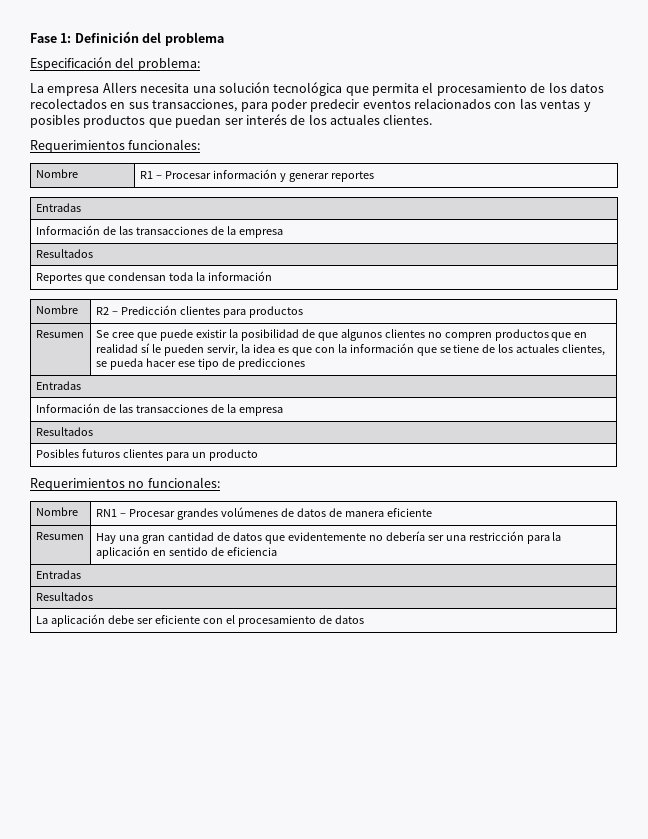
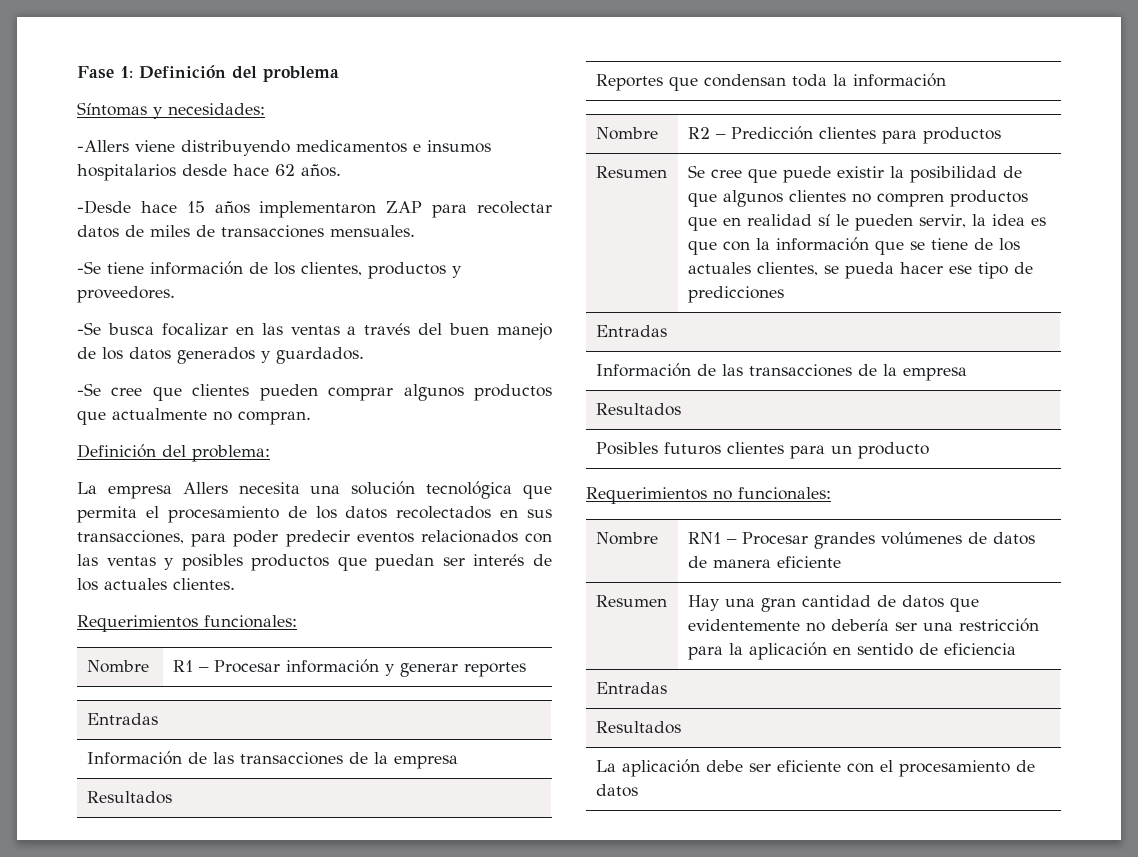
- Especificación del problema:
+ Síntomas y necesidades:
+ -Allers viene distribuyendo medicamentos e insumos hospitalarios desde hace 62 años.
+ -Desde hace 15 años implementaron ZAP para recolectar datos de miles de transacciones mensuales.
+ -Se tiene información de los clientes, productos y proveedores.
+ -Se busca focalizar en las ventas a través del buen manejo de los datos generados y guardados.
+ -Se cree que clientes pueden comprar algunos productos que actualmente no compran.
+ Definición del problema:

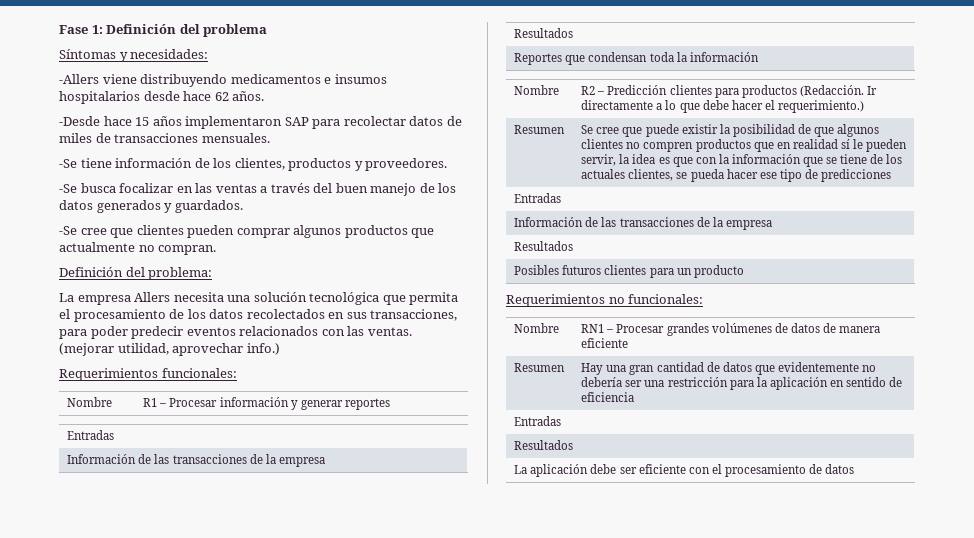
- -Desde hace 15 años implementaron ZAP para recolectar datos de miles de transacciones mensuales.
+ -Desde hace 15 años implementaron SAP para recolectar datos de miles de transacciones mensuales.
- La empresa Allers necesita una solución tecnológica que permita el procesamiento de los datos recolectados en sus transacciones, para poder predecir eventos relacionados con las ventas y posibles productos que puedan ser interés de los actuales clientes.
+ La empresa Allers necesita una solución tecnológica que permita el procesamiento de los datos recolectados en sus transacciones, para poder predecir eventos relacionados con las ventas. (mejorar utilidad, aprovechar info.)
- Nombre | R2 – Predicción clientes para productos
+ Nombre | R2 – Predicción clientes para productos (Redacción. Ir directamente a lo que debe hacer el requerimiento.)

